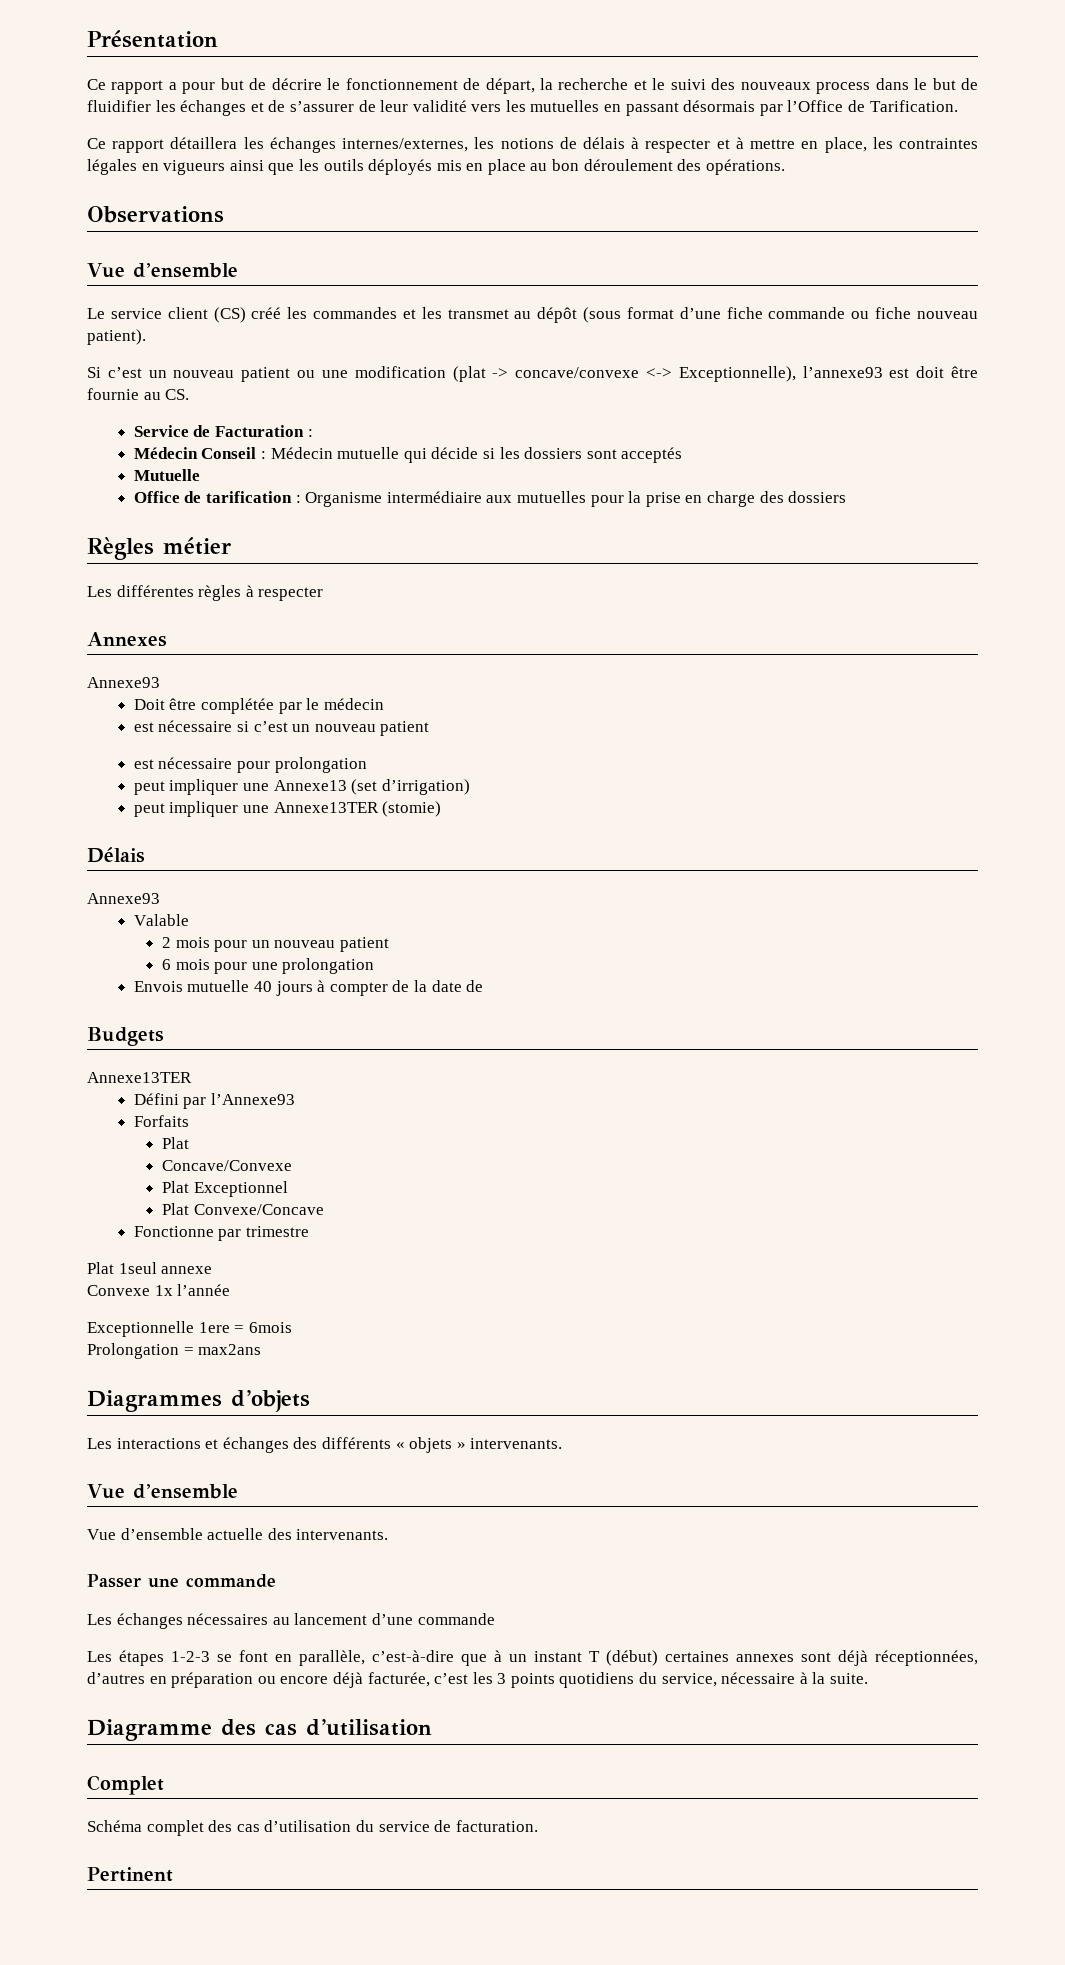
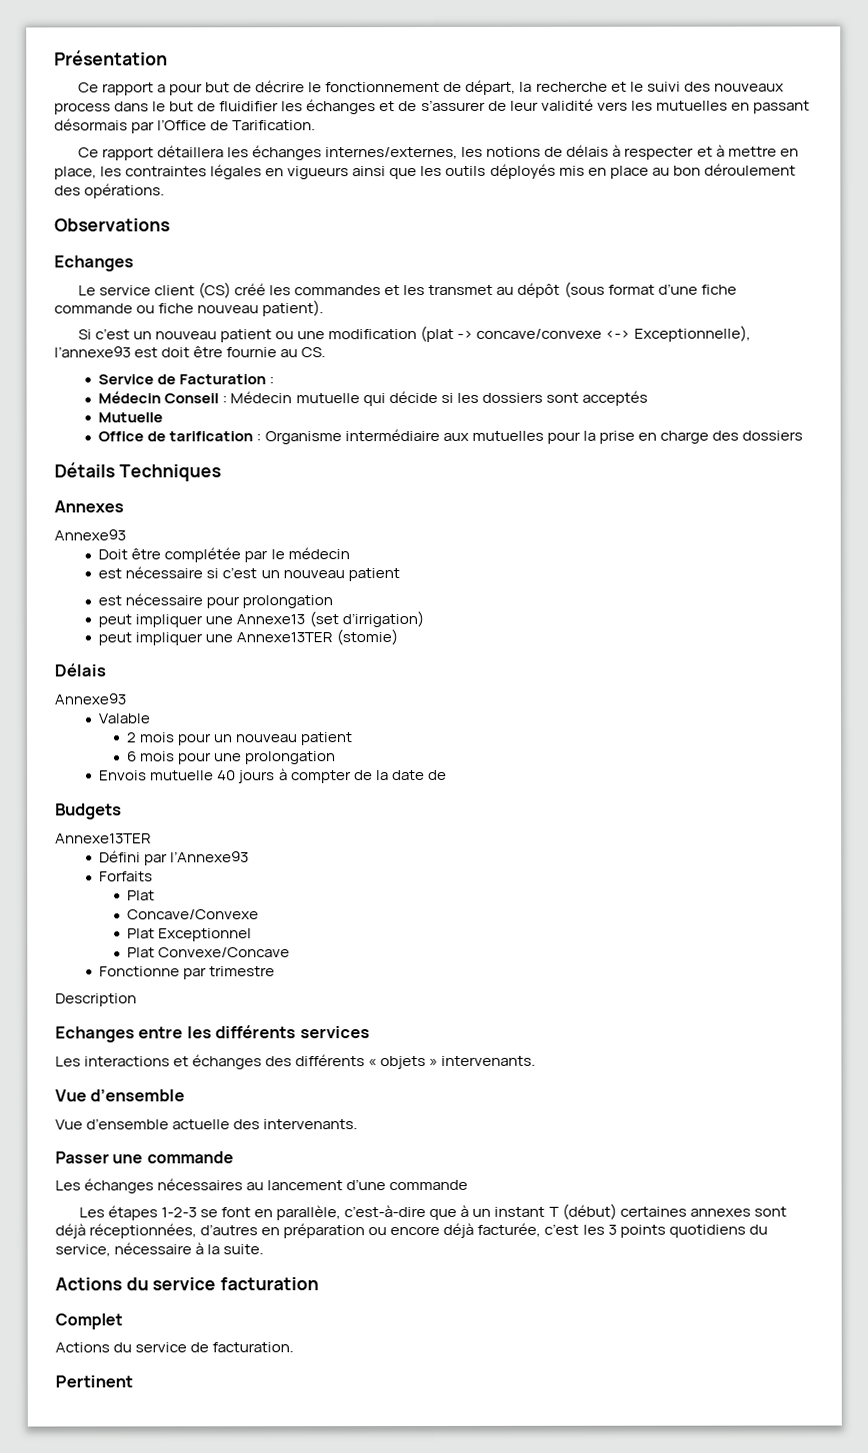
  Observations
- Vue d’ensemble
+ Echanges
- Règles métier
- Les différentes règles à respecter
+ Détails Techniques
- Plat 1seul annexe
- Convexe 1x l’année
- Exceptionnelle 1ere = 6mois
- Prolongation = max2ans
- Diagrammes d’objets
+ Description
+ Echanges entre les différents services
- Diagramme des cas d’utilisation
+ Actions du service facturation
  Complet
- Schéma complet des cas d’utilisation du service de facturation.
+ Actions du service de facturation.

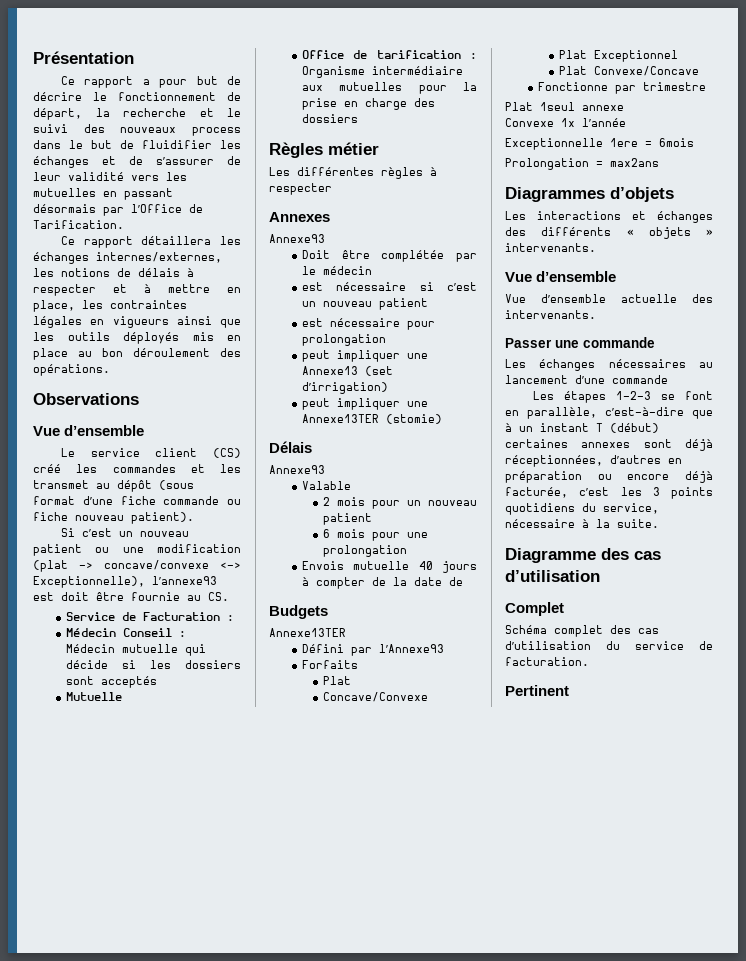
  Observations
- Echanges
+ Vue d’ensemble
- Détails Techniques
+ Règles métier
+ Les différentes règles à respecter
- Description
- Echanges entre les différents services
+ Plat 1seul annexe
+ Convexe 1x l’année
+ Exceptionnelle 1ere = 6mois
+ Prolongation = max2ans
+ Diagrammes d’objets
- Actions du service facturation
+ Diagramme des cas d’utilisation
  Complet
- Actions du service de facturation.
+ Schéma complet des cas d’utilisation du service de facturation.

